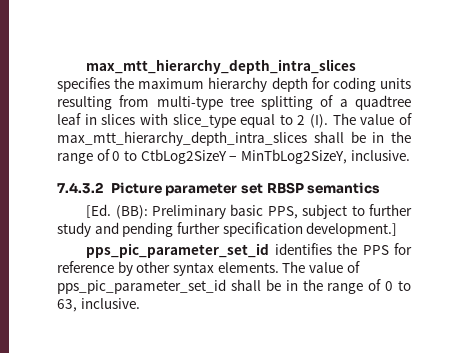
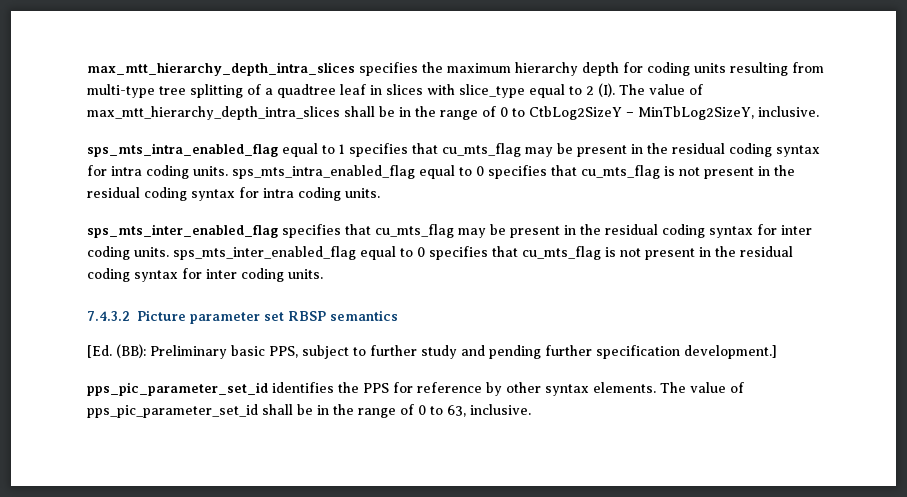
+ sps_mts_intra_enabled_flag equal to 1 specifies that cu_mts_flag may be present in the residual coding syntax for intra coding units. sps_mts_intra_enabled_flag equal to 0 specifies that cu_mts_flag is not present in the residual coding syntax for intra coding units.
+ sps_mts_inter_enabled_flag specifies that cu_mts_flag may be present in the residual coding syntax for inter coding units. sps_mts_inter_enabled_flag equal to 0 specifies that cu_mts_flag is not present in the residual coding syntax for inter coding units.

